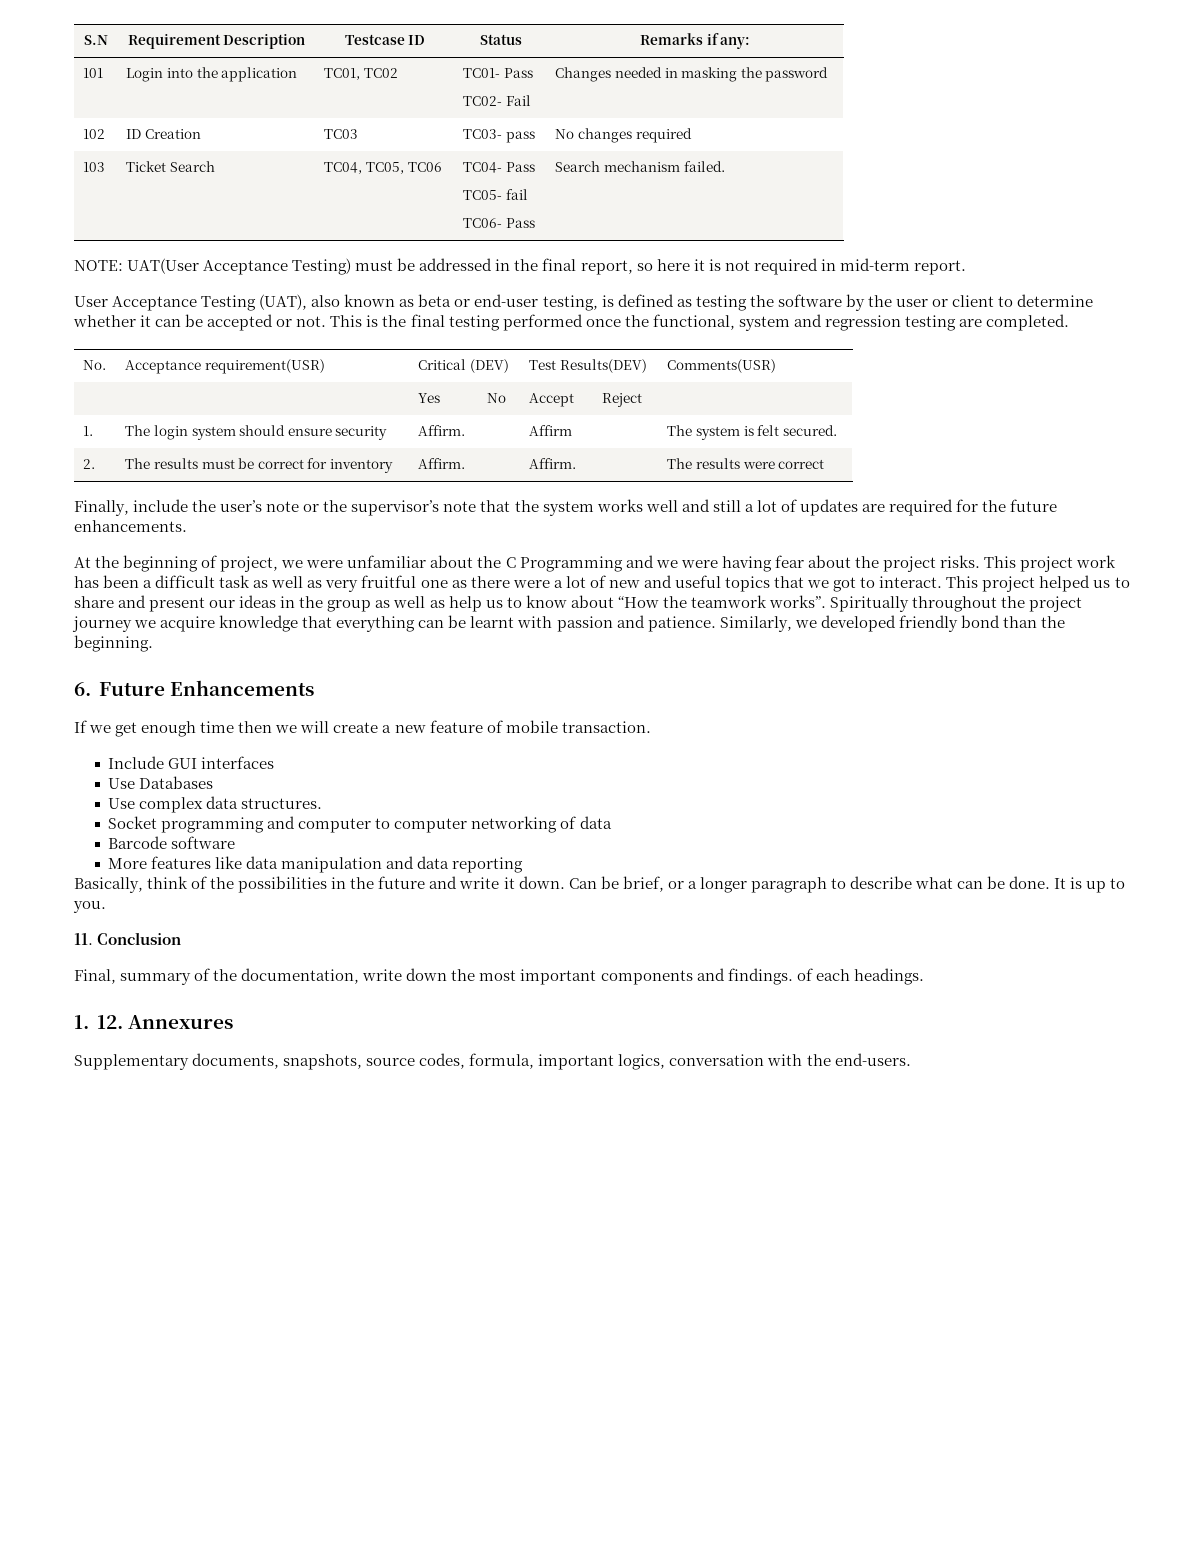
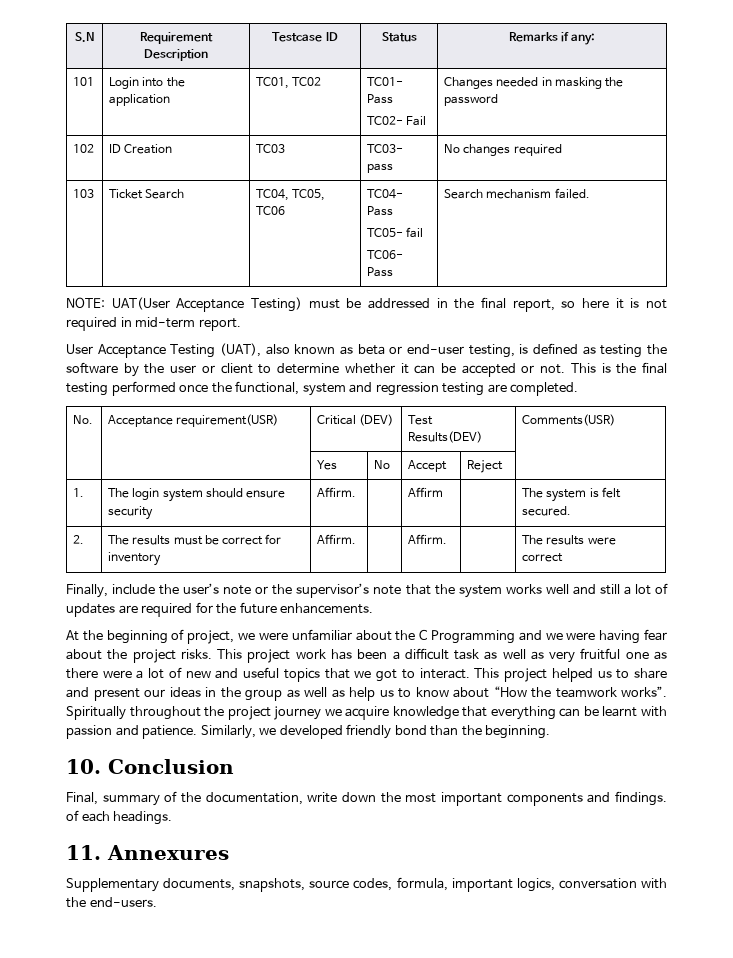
- 6. Future Enhancements
- If we get enough time then we will create a new feature of mobile transaction.
- Include GUI interfaces
- Use Databases
- Use complex data structures.
- Socket programming and computer to computer networking of data
- Barcode software
- More features like data manipulation and data reporting
- Basically, think of the possibilities in the future and write it down. Can be brief, or a longer paragraph to describe what can be done. It is up to you.
- 11. Conclusion
+ 10. Conclusion
- 1. 12. Annexures
+ 11. Annexures

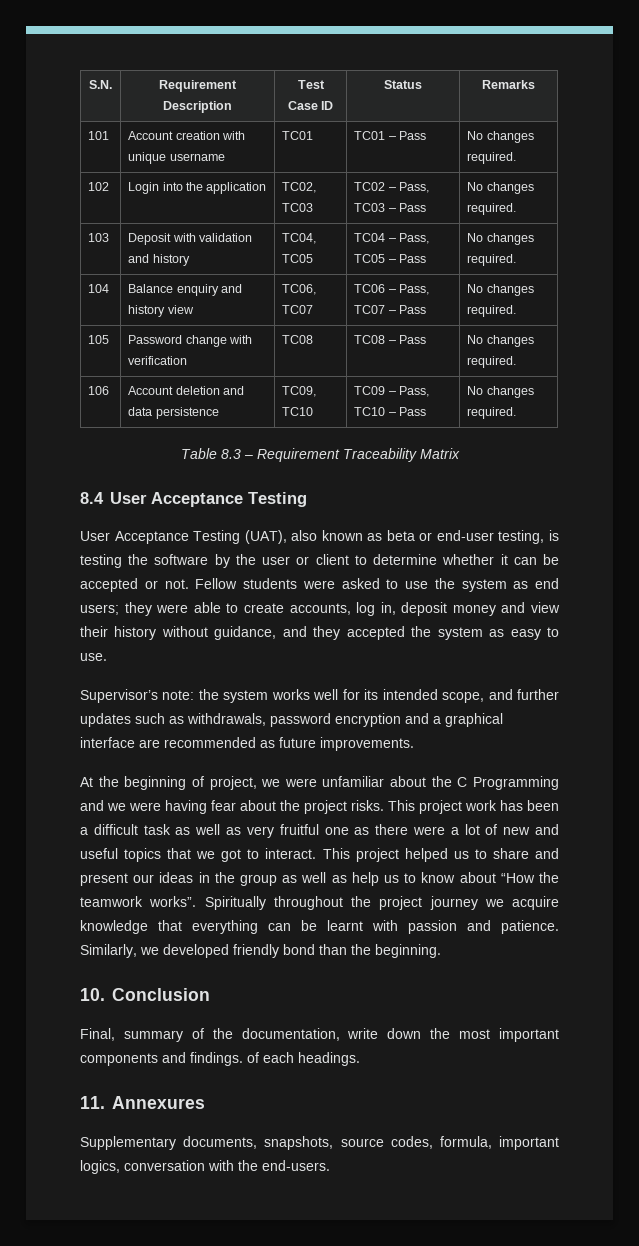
- S.N | Requirement Description | Testcase ID | Status | Remarks if any:
+ S.N. | Requirement Description | Test Case ID | Status | Remarks
- 101 | Login into the application | TC01, TC02 | TC01- Pass
- TC02- Fail | Changes needed in masking the password
- 102 | ID Creation | TC03 | TC03- pass | No changes required
+ 101 | Account creation with unique username | TC01 | TC01 – Pass | No changes required.
+ 102 | Login into the application | TC02, TC03 | TC02 – Pass, TC03 – Pass | No changes required.
- 103 | Ticket Search | TC04, TC05, TC06 | TC04- Pass
- TC05- fail
- TC06- Pass | Search mechanism failed.
- NOTE: UAT(User Acceptance Testing) must be addressed in the final report, so here it is not required in mid-term report.
+ 103 | Deposit with validation and history | TC04, TC05 | TC04 – Pass, TC05 – Pass | No changes required.
+ 104 | Balance enquiry and history view | TC06, TC07 | TC06 – Pass, TC07 – Pass | No changes required.
+ 105 | Password change with verification | TC08 | TC08 – Pass | No changes required.
+ 106 | Account deletion and data persistence | TC09, TC10 | TC09 – Pass, TC10 – Pass | No changes required.
+ Table 8.3 – Requirement Traceability Matrix
+ 8.4 User Acceptance Testing
- User Acceptance Testing (UAT), also known as beta or end-user testing, is defined as testing the software by the user or client to determine whether it can be accepted or not.
+ User Acceptance Testing (UAT), also known as beta or end-user testing, is testing the software by the user or client to determine whether it can be accepted or not.
- This is the final testing performed once the functional, system and regression testing are completed.
- No. | Acceptance requirement(USR) | Critical (DEV) | Test Results(DEV) | Comments(USR)
- | | Yes | No | Accept | Reject |
- 1. | The login system should ensure security | Affirm. | | Affirm | | The system is felt secured.
- 2. | The results must be correct for inventory | Affirm. | | Affirm. | | The results were correct
- Finally, include the user’s note or the supervisor’s note that the system works well and still a lot of updates are required for the future enhancements.
+ Fellow students were asked to use the system as end users; they were able to create accounts, log in, deposit money and view their history without guidance, and they accepted the system as easy to use.
+ Supervisor’s note: the system works well for its intended scope, and further updates such as withdrawals, password encryption and a graphical interface are recommended as future improvements.

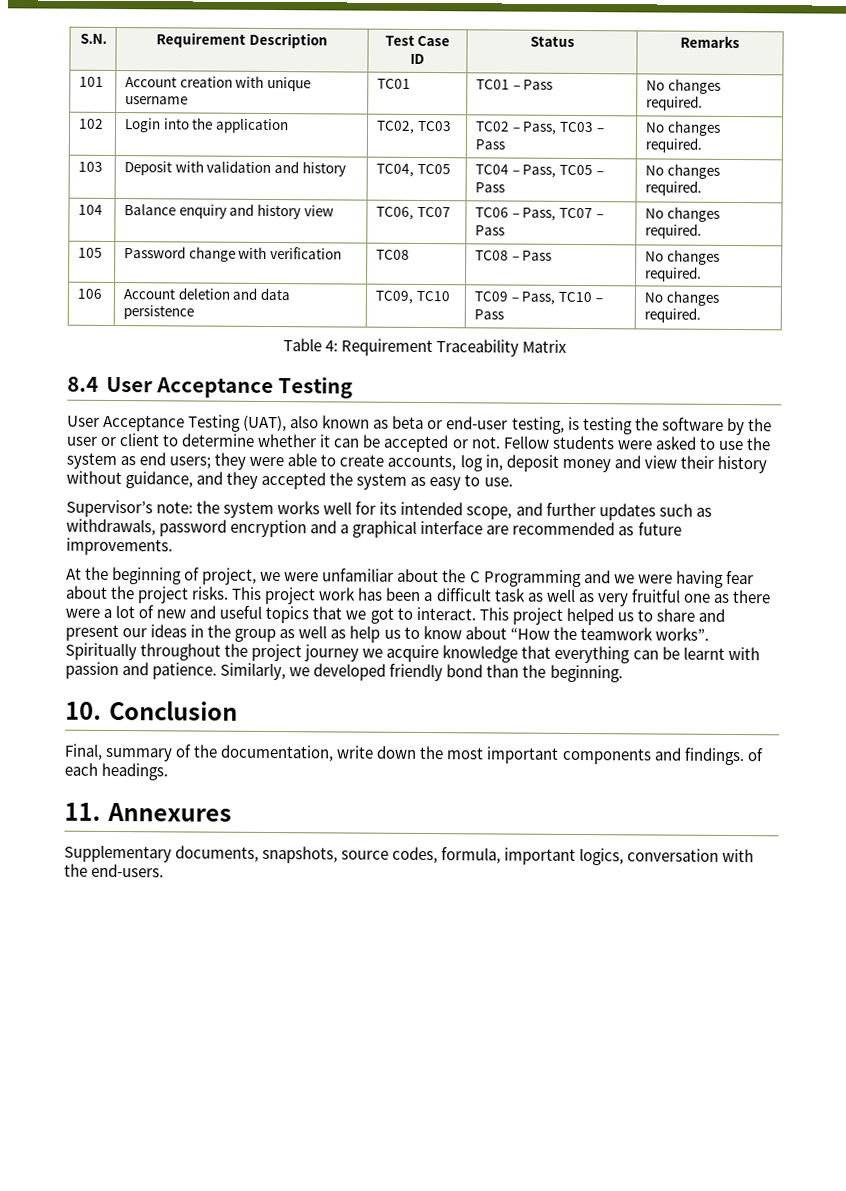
- Table 8.3 – Requirement Traceability Matrix
+ Table 4: Requirement Traceability Matrix

